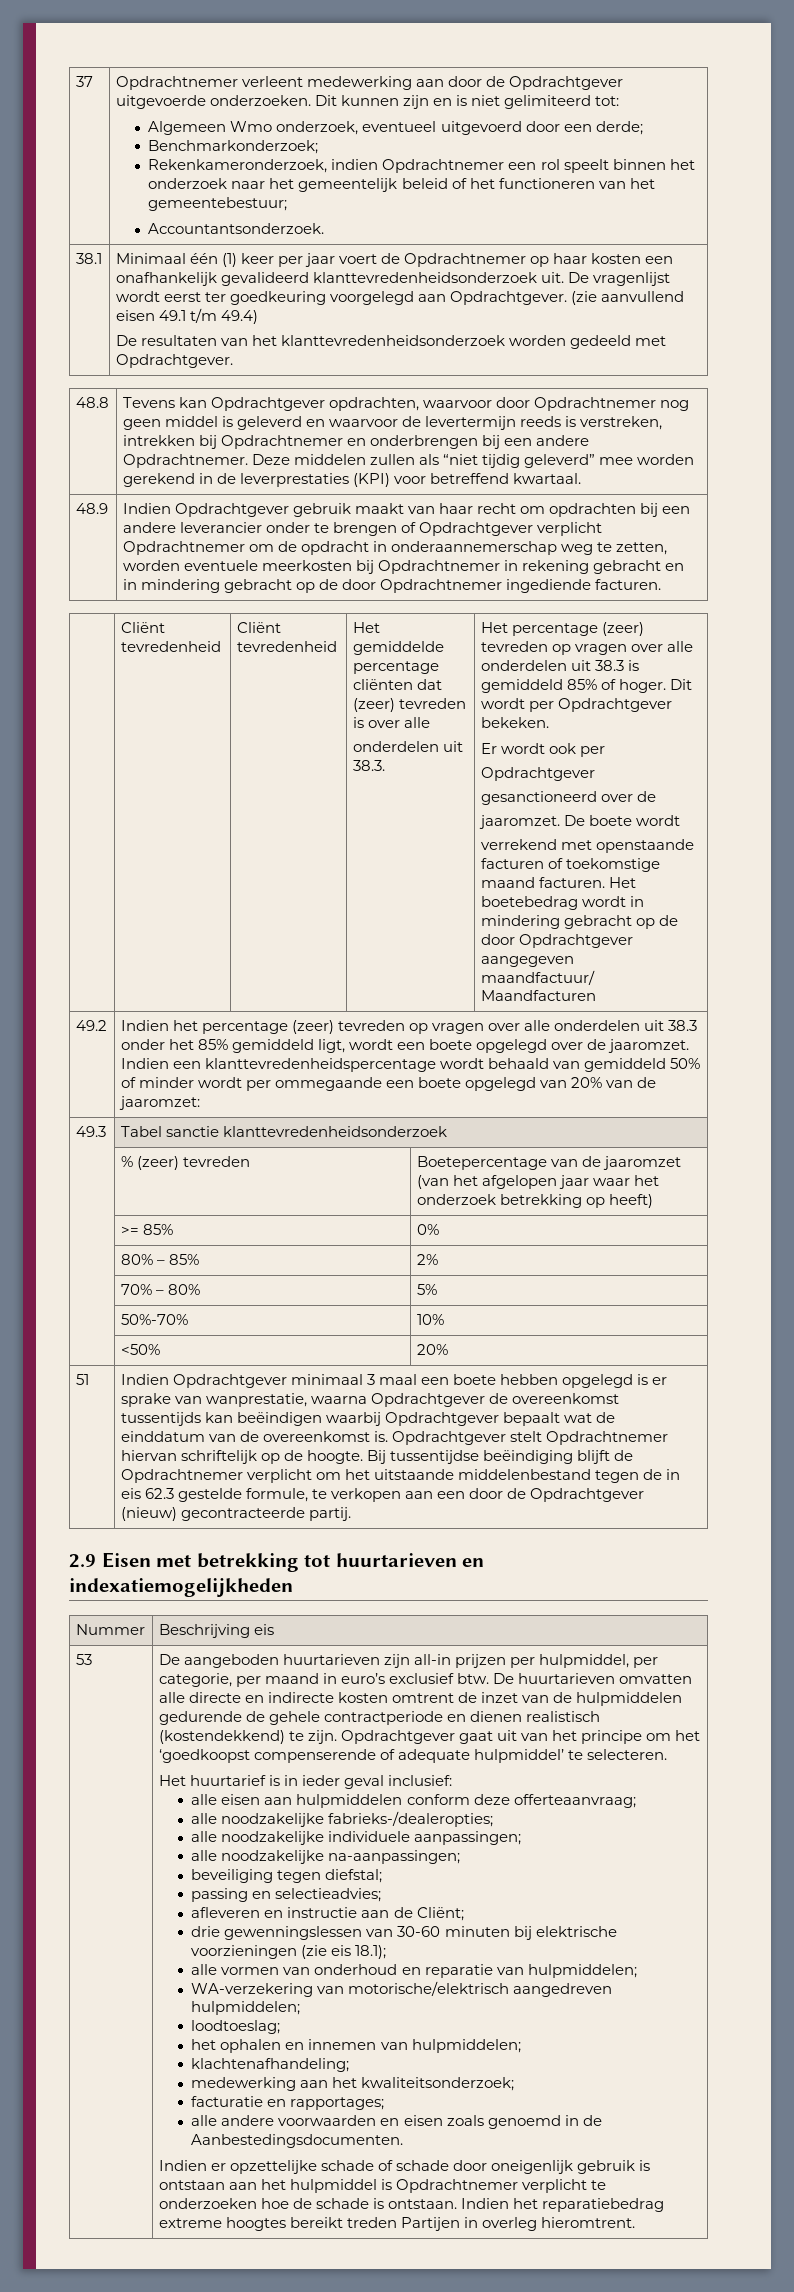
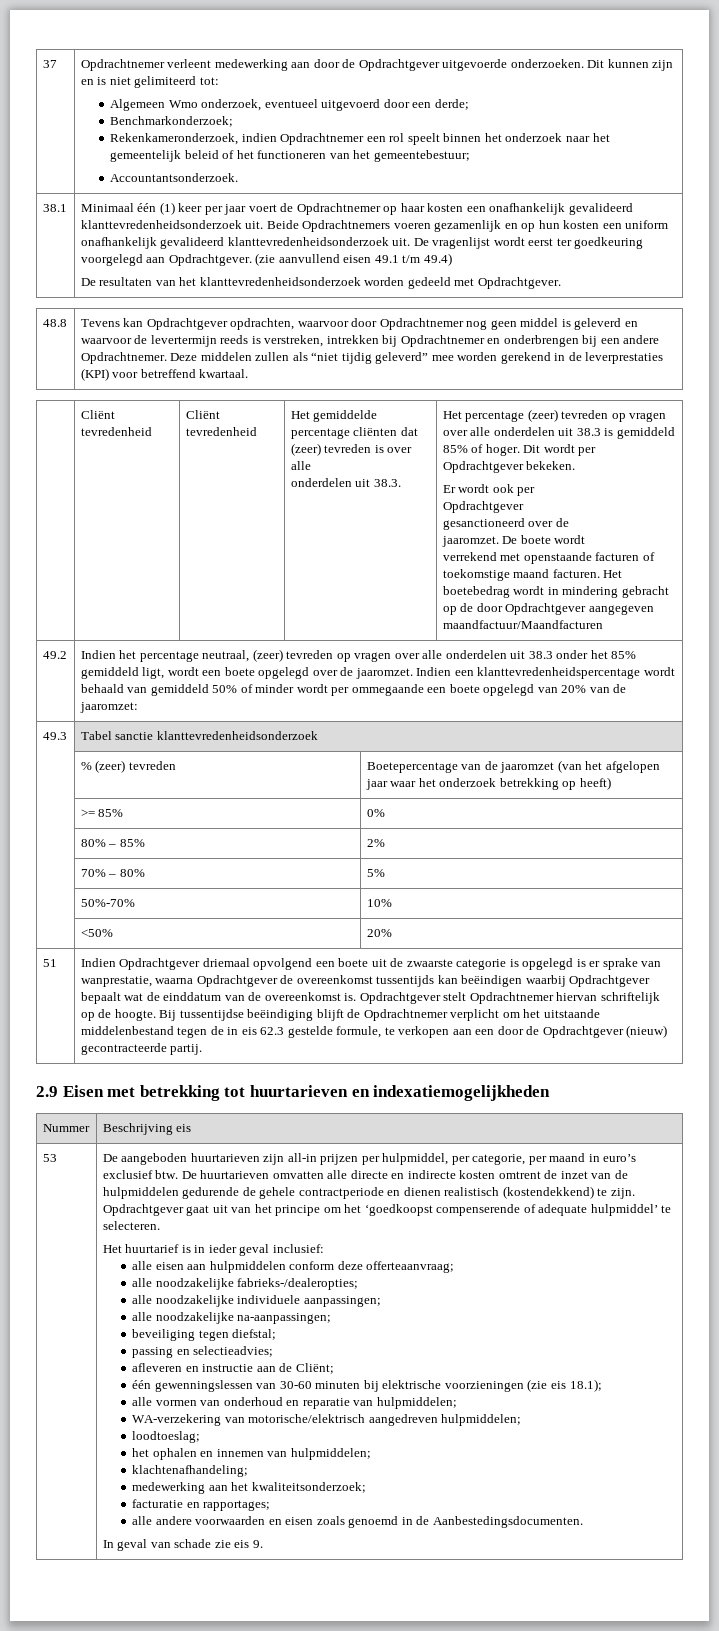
+ Beide Opdrachtnemers voeren gezamenlijk en op hun kosten een uniform onafhankelijk gevalideerd klanttevredenheidsonderzoek uit.
- 48.9 | Indien Opdrachtgever gebruik maakt van haar recht om opdrachten bij een andere leverancier onder te brengen of Opdrachtgever verplicht Opdrachtnemer om de opdracht in onderaannemerschap weg te zetten, worden eventuele meerkosten bij Opdrachtnemer in rekening gebracht en in mindering gebracht op de door Opdrachtnemer ingediende facturen.
- Indien het percentage (zeer) tevreden op vragen over alle onderdelen uit 38.3 onder het 85% gemiddeld ligt, wordt een boete opgelegd over de jaaromzet.
+ Indien het percentage neutraal, (zeer) tevreden op vragen over alle onderdelen uit 38.3 onder het 85% gemiddeld ligt, wordt een boete opgelegd over de jaaromzet.
- Indien Opdrachtgever minimaal 3 maal een boete hebben opgelegd is er sprake van wanprestatie, waarna Opdrachtgever de overeenkomst tussentijds kan beëindigen waarbij Opdrachtgever bepaalt wat de einddatum van de overeenkomst is.
+ Indien Opdrachtgever driemaal opvolgend een boete uit de zwaarste categorie is opgelegd is er sprake van wanprestatie, waarna Opdrachtgever de overeenkomst tussentijds kan beëindigen waarbij Opdrachtgever bepaalt wat de einddatum van de overeenkomst is.
- drie gewenningslessen van 30-60 minuten bij elektrische voorzieningen (zie eis 18.1);
+ één gewenningslessen van 30-60 minuten bij elektrische voorzieningen (zie eis 18.1);
- Indien er opzettelijke schade of schade door oneigenlijk gebruik is ontstaan aan het hulpmiddel is Opdrachtnemer verplicht te onderzoeken hoe de schade is ontstaan. Indien het reparatiebedrag extreme hoogtes bereikt treden Partijen in overleg hieromtrent.
+ In geval van schade zie eis 9.

